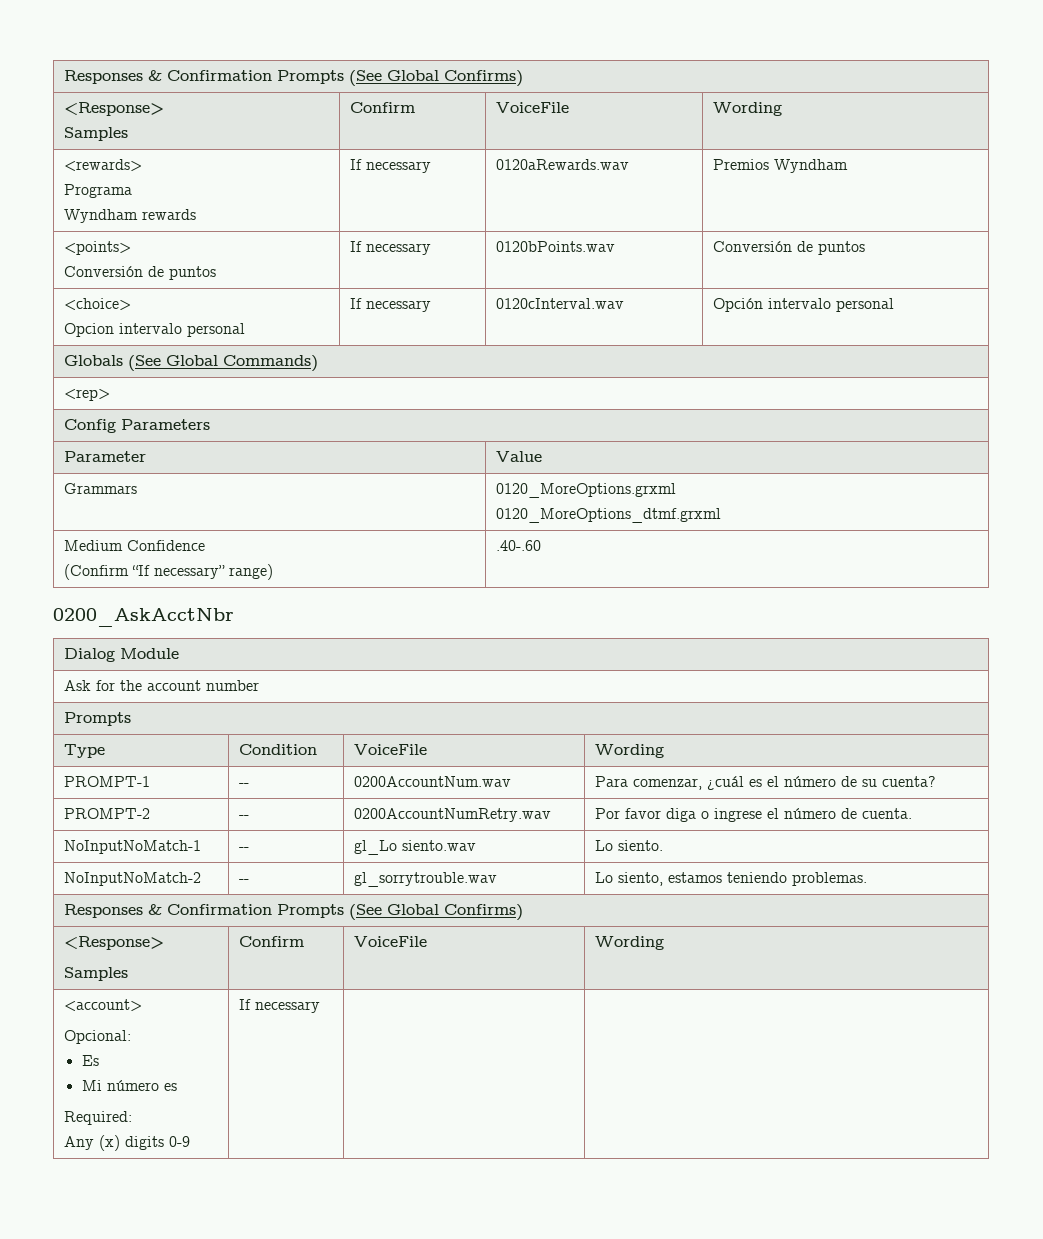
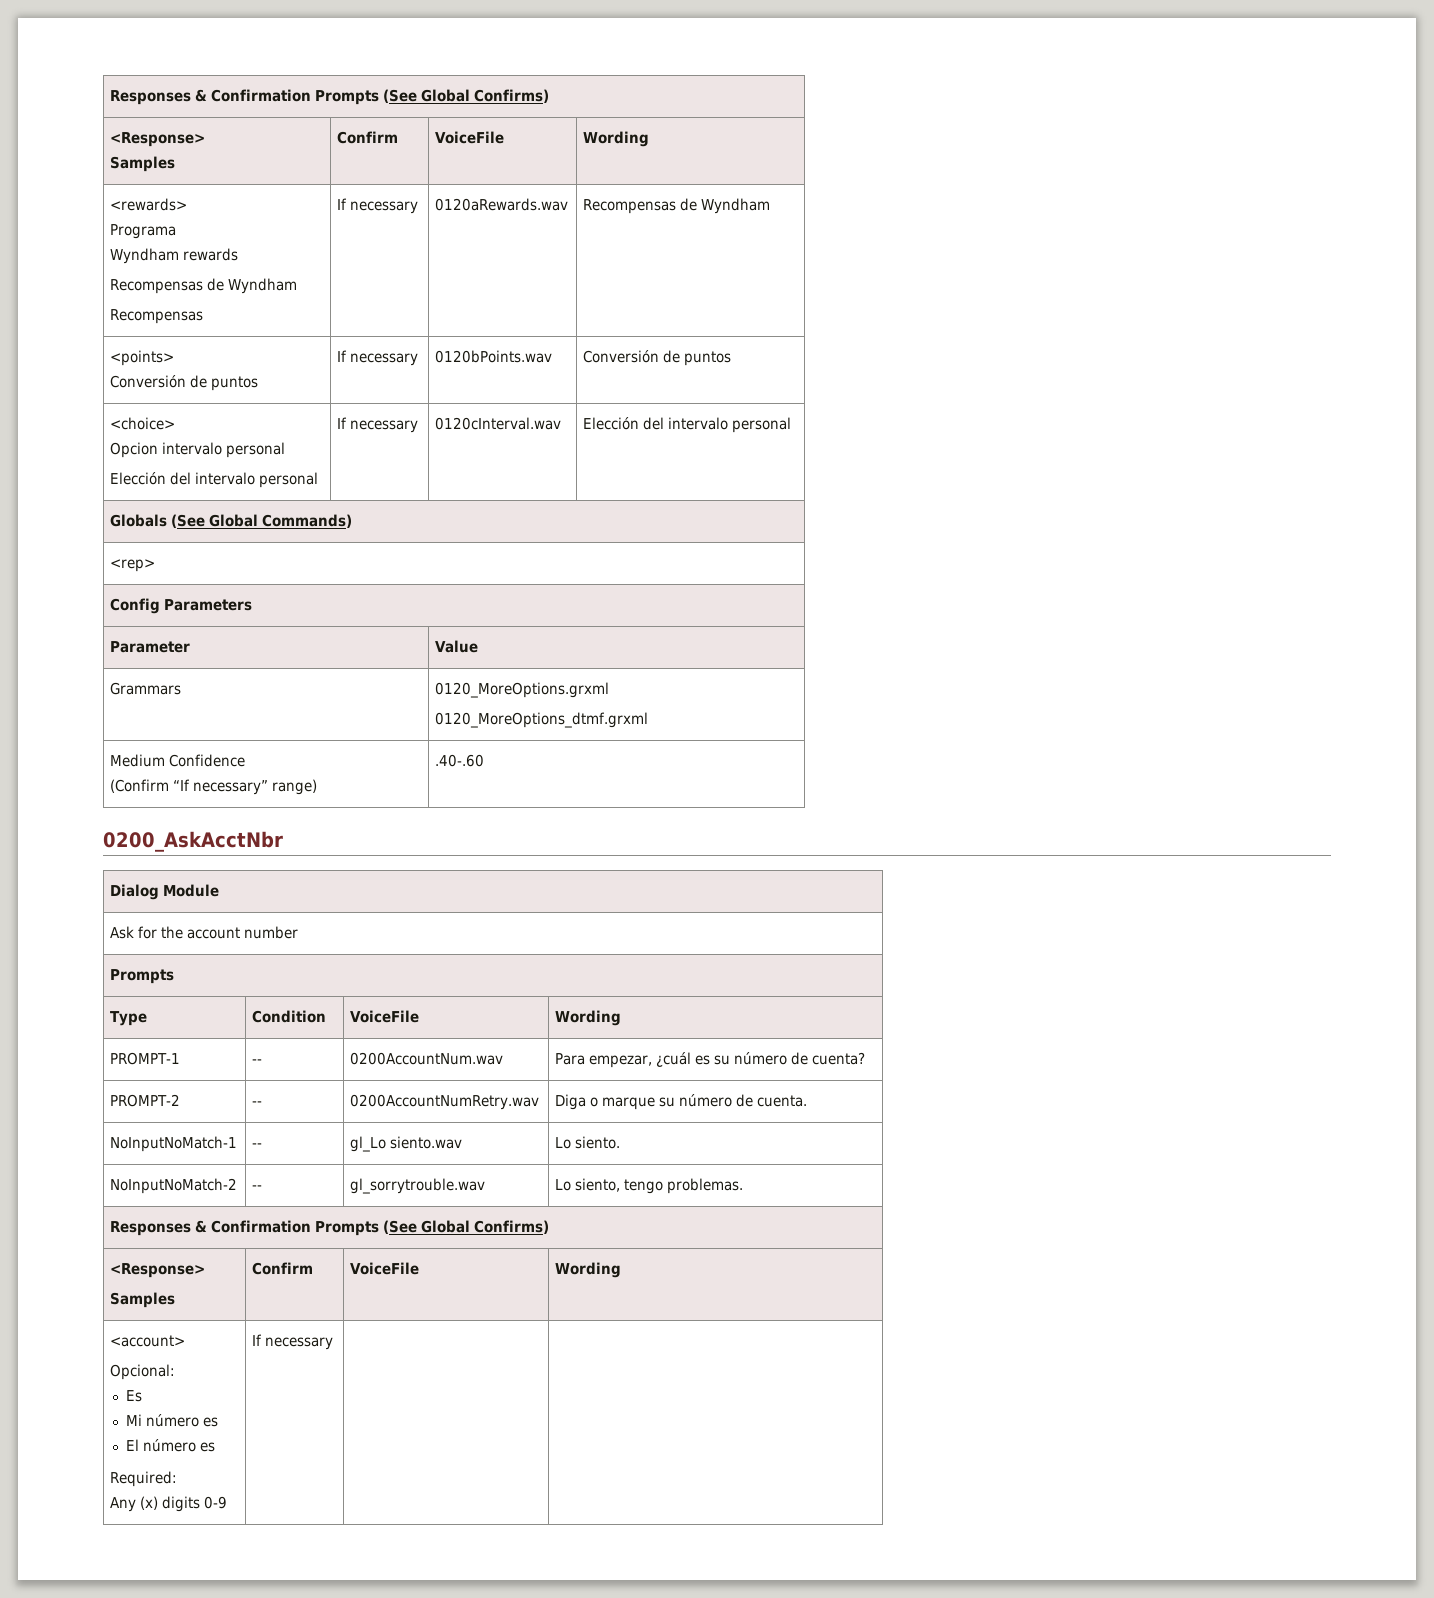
  <rewards>
  Programa
- Wyndham rewards | If necessary | 0120aRewards.wav | Premios Wyndham
+ Wyndham rewards
+ Recompensas de Wyndham
+ Recompensas | If necessary | 0120aRewards.wav | Recompensas de Wyndham
  <choice>
- Opcion intervalo personal | If necessary | 0120cInterval.wav | Opción intervalo personal
+ Opcion intervalo personal
+ Elección del intervalo personal | If necessary | 0120cInterval.wav | Elección del intervalo personal
- PROMPT-1 | -- | 0200AccountNum.wav | Para comenzar, ¿cuál es el número de su cuenta?
+ PROMPT-1 | -- | 0200AccountNum.wav | Para empezar, ¿cuál es su número de cuenta?
- PROMPT-2 | -- | 0200AccountNumRetry.wav | Por favor diga o ingrese el número de cuenta.
+ PROMPT-2 | -- | 0200AccountNumRetry.wav | Diga o marque su número de cuenta.
- NoInputNoMatch-2 | -- | gl_sorrytrouble.wav | Lo siento, estamos teniendo problemas.
+ NoInputNoMatch-2 | -- | gl_sorrytrouble.wav | Lo siento, tengo problemas.
  <account>
  Opcional:
  Es
  Mi número es
+ El número es

